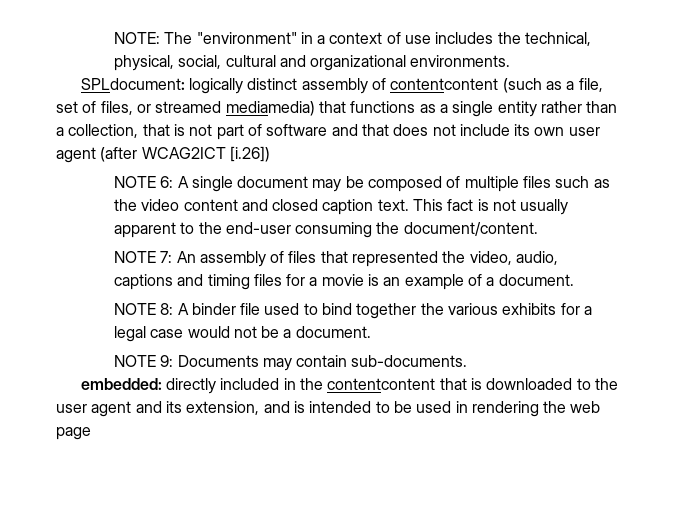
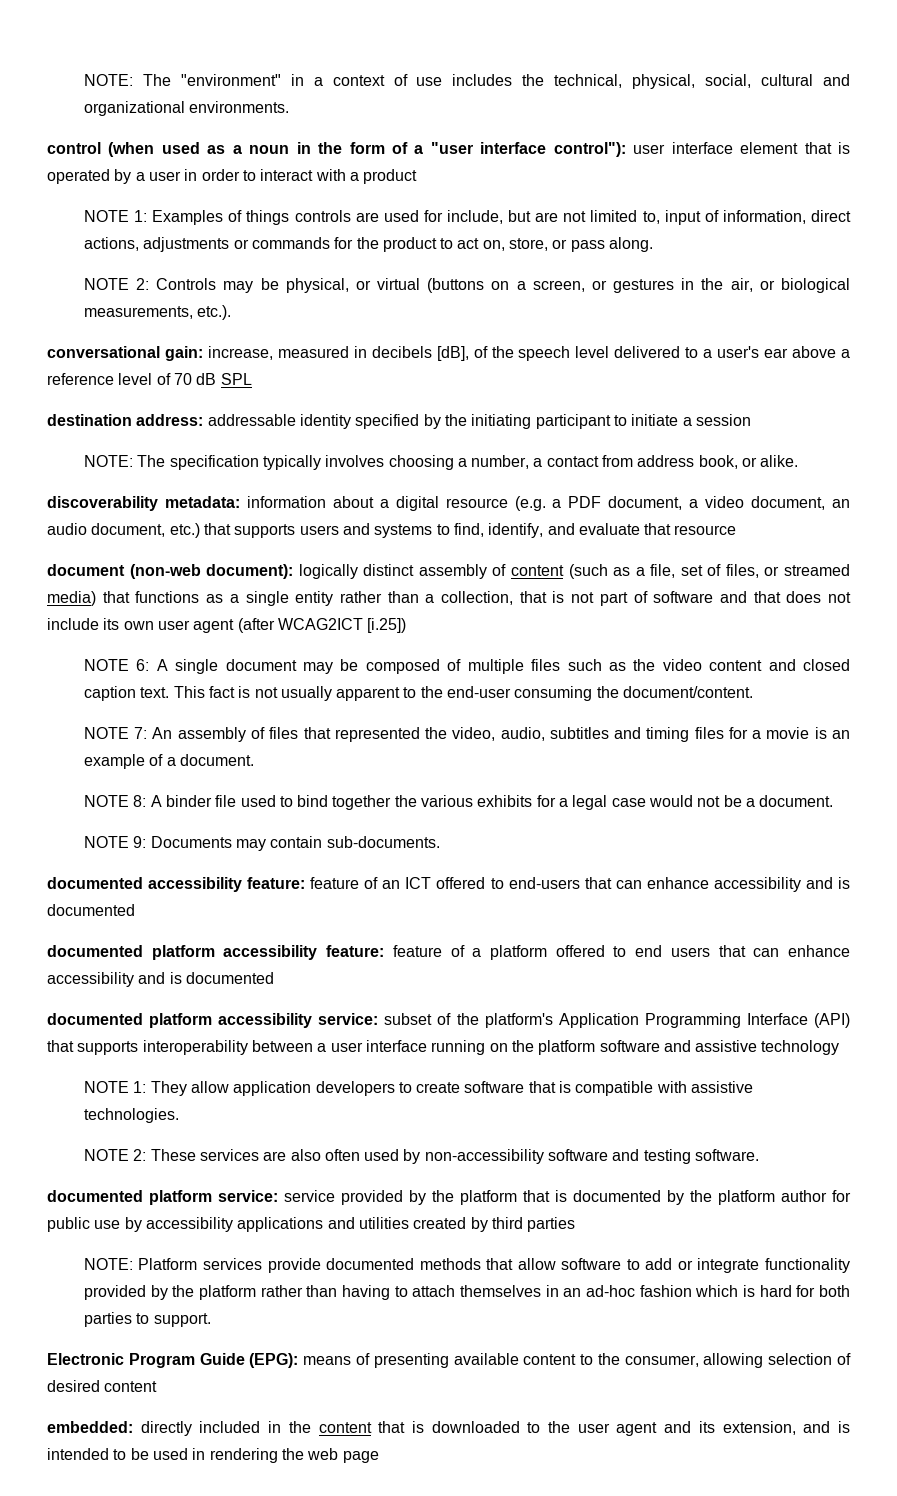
- SPLdocument: logically distinct assembly of contentcontent (such as a file, set of files, or streamed mediamedia) that functions as a single entity rather than a collection, that is not part of software and that does not include its own user agent (after WCAG2ICT [i.26])
+ control (when used as a noun in the form of a "user interface control"): user interface element that is operated by a user in order to interact with a product
+ NOTE 1: Examples of things controls are used for include, but are not limited to, input of information, direct actions, adjustments or commands for the product to act on, store, or pass along.
+ NOTE 2: Controls may be physical, or virtual (buttons on a screen, or gestures in the air, or biological measurements, etc.).
+ conversational gain: increase, measured in decibels [dB], of the speech level delivered to a user's ear above a reference level of 70 dB SPL
+ destination address: addressable identity specified by the initiating participant to initiate a session
+ NOTE: The specification typically involves choosing a number, a contact from address book, or alike.
+ discoverability metadata: information about a digital resource (e.g. a PDF document, a video document, an audio document, etc.) that supports users and systems to find, identify, and evaluate that resource
+ document (non-web document): logically distinct assembly of content (such as a file, set of files, or streamed media) that functions as a single entity rather than a collection, that is not part of software and that does not include its own user agent (after WCAG2ICT [i.25])
- NOTE 7: An assembly of files that represented the video, audio, captions and timing files for a movie is an example of a document.
+ NOTE 7: An assembly of files that represented the video, audio, subtitles and timing files for a movie is an example of a document.
+ documented accessibility feature: feature of an ICT offered to end-users that can enhance accessibility and is documented
+ documented platform accessibility feature: feature of a platform offered to end users that can enhance accessibility and is documented
+ documented platform accessibility service: subset of the platform's Application Programming Interface (API) that supports interoperability between a user interface running on the platform software and assistive technology
+ NOTE 1: They allow application developers to create software that is compatible with assistive technologies.
+ NOTE 2: These services are also often used by non-accessibility software and testing software.
+ documented platform service: service provided by the platform that is documented by the platform author for public use by accessibility applications and utilities created by third parties
+ NOTE: Platform services provide documented methods that allow software to add or integrate functionality provided by the platform rather than having to attach themselves in an ad-hoc fashion which is hard for both parties to support.
+ Electronic Program Guide (EPG): means of presenting available content to the consumer, allowing selection of desired content
- embedded: directly included in the contentcontent that is downloaded to the user agent and its extension, and is intended to be used in rendering the web page
+ embedded: directly included in the content that is downloaded to the user agent and its extension, and is intended to be used in rendering the web page

